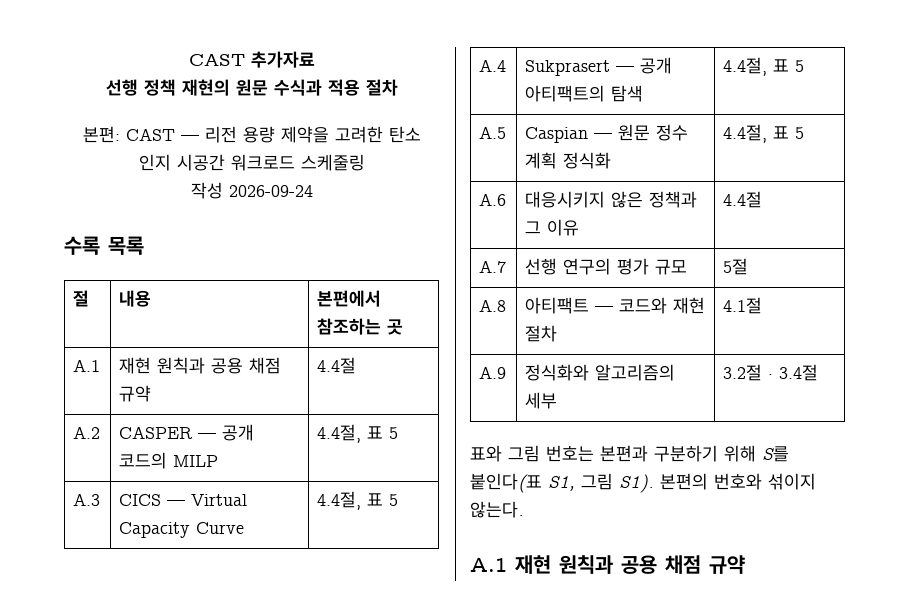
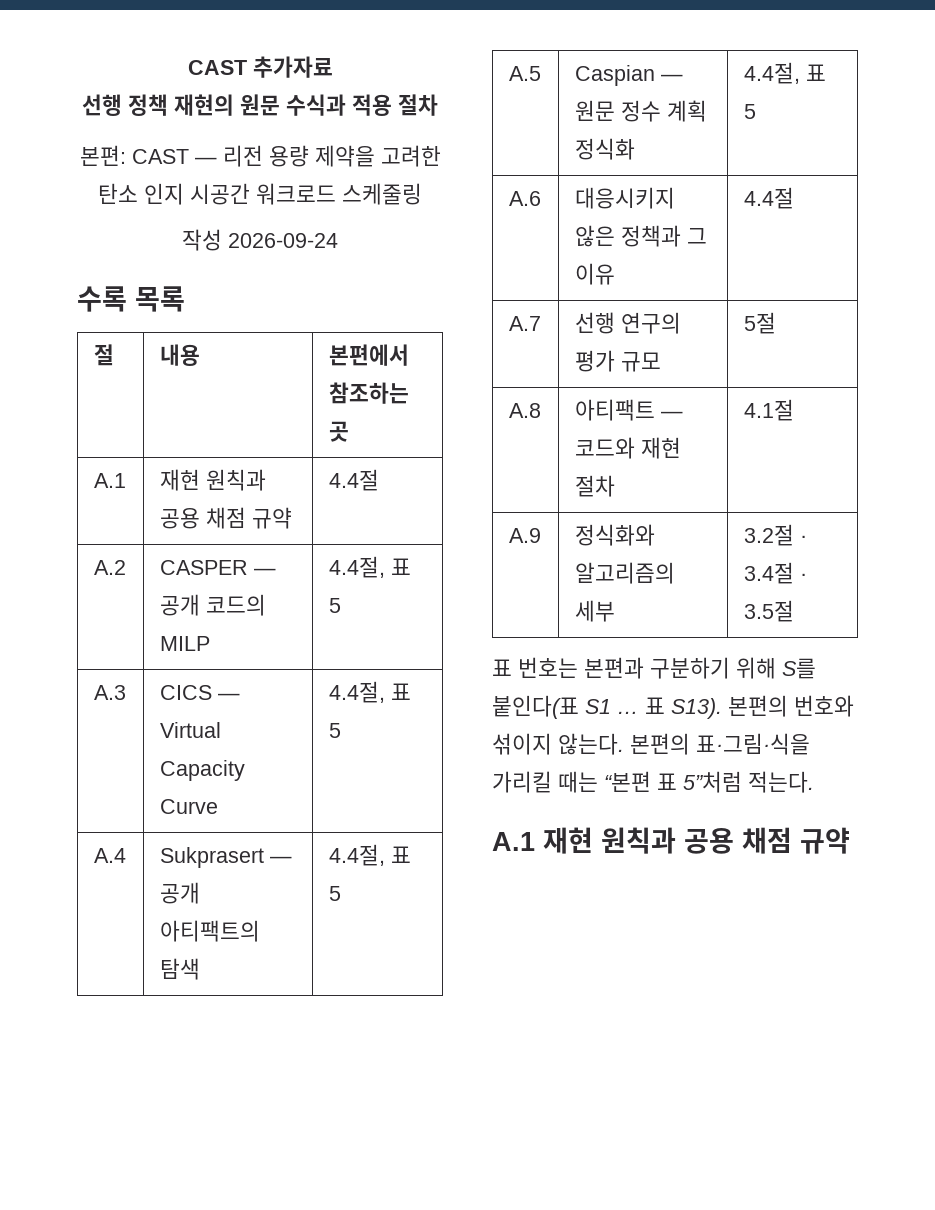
- A.9 | 정식화와 알고리즘의 세부 | 3.2절 · 3.4절
- 표와 그림 번호는 본편과 구분하기 위해 S를 붙인다(표 S1, 그림 S1). 본편의 번호와 섞이지 않는다.
+ A.9 | 정식화와 알고리즘의 세부 | 3.2절 · 3.4절 · 3.5절
+ 표 번호는 본편과 구분하기 위해 S를 붙인다(표 S1 … 표 S13). 본편의 번호와 섞이지 않는다. 본편의 표·그림·식을 가리킬 때는 “본편 표 5”처럼 적는다.

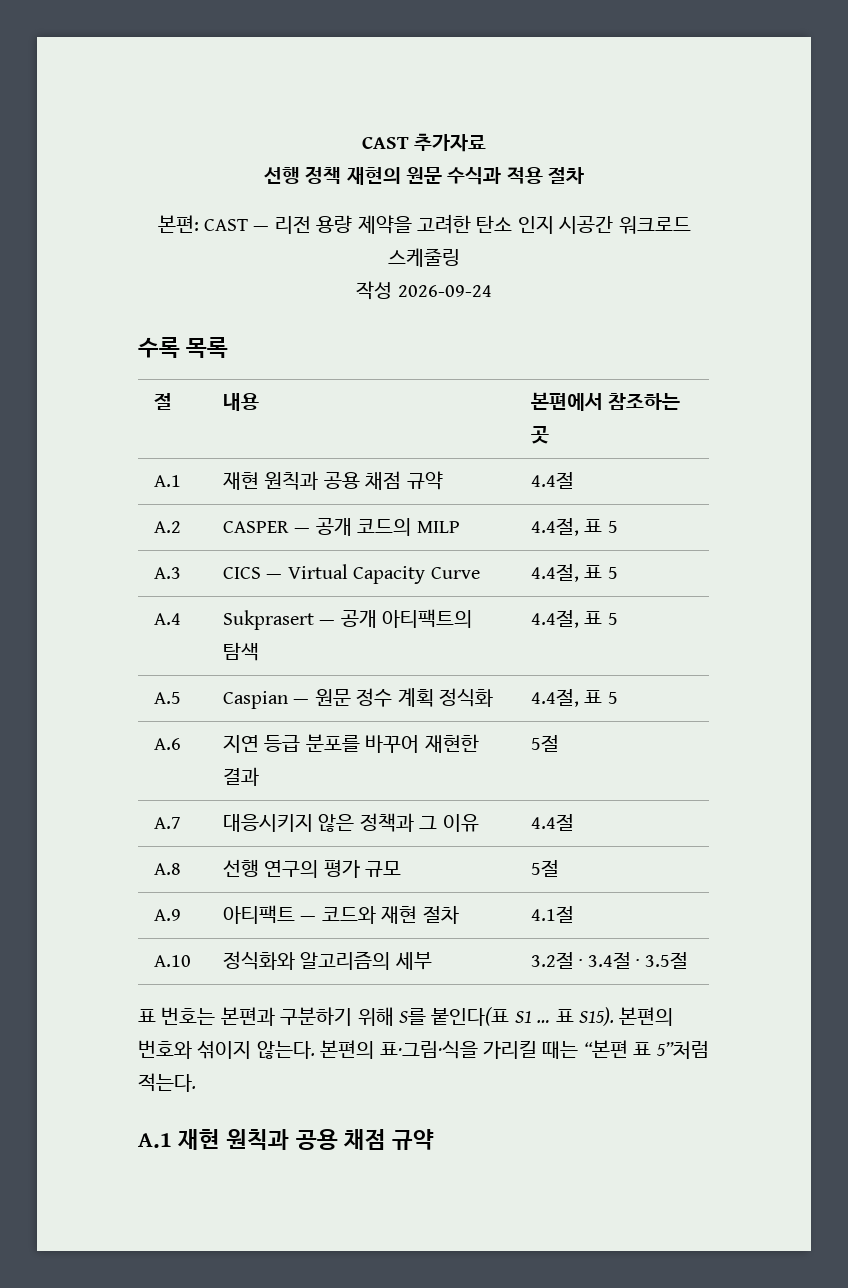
- A.6 | 대응시키지 않은 정책과 그 이유 | 4.4절
+ A.6 | 지연 등급 분포를 바꾸어 재현한 결과 | 5절
+ A.7 | 대응시키지 않은 정책과 그 이유 | 4.4절
- A.7 | 선행 연구의 평가 규모 | 5절
+ A.8 | 선행 연구의 평가 규모 | 5절
- A.8 | 아티팩트 — 코드와 재현 절차 | 4.1절
+ A.9 | 아티팩트 — 코드와 재현 절차 | 4.1절
- A.9 | 정식화와 알고리즘의 세부 | 3.2절 · 3.4절 · 3.5절
+ A.10 | 정식화와 알고리즘의 세부 | 3.2절 · 3.4절 · 3.5절
- 표 S13).
+ 표 S15).

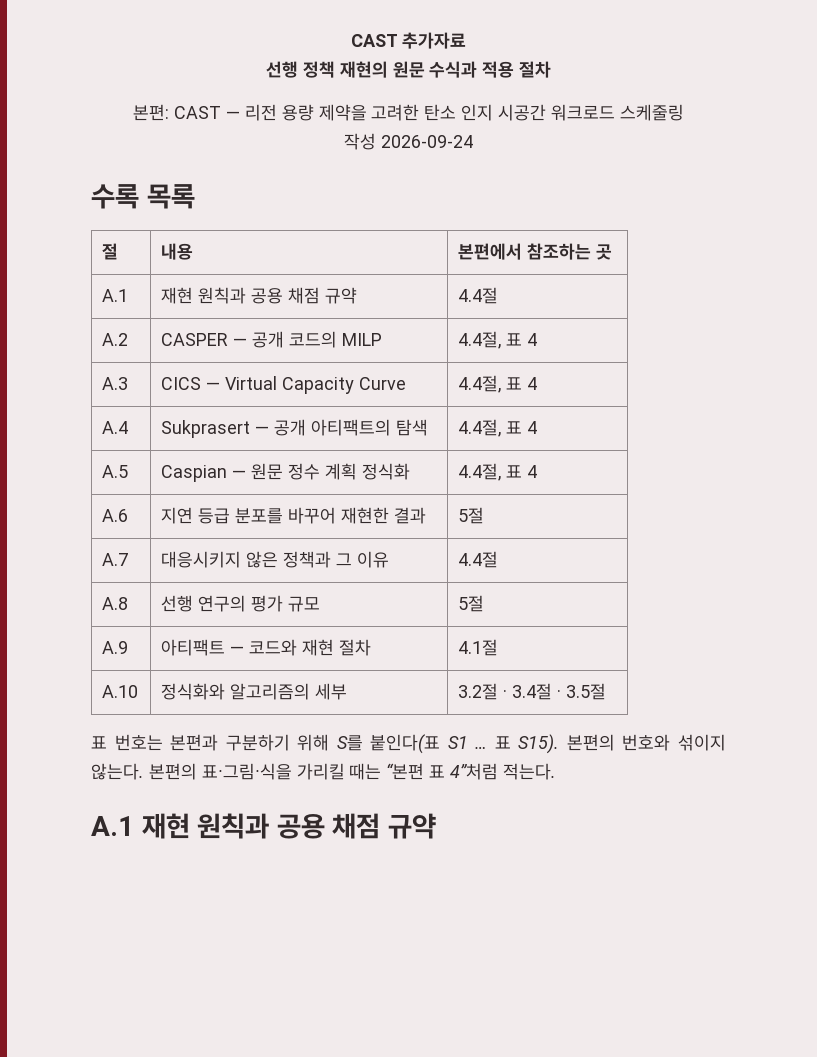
- A.2 | CASPER — 공개 코드의 MILP | 4.4절, 표 5
+ A.2 | CASPER — 공개 코드의 MILP | 4.4절, 표 4
- A.3 | CICS — Virtual Capacity Curve | 4.4절, 표 5
+ A.3 | CICS — Virtual Capacity Curve | 4.4절, 표 4
- A.4 | Sukprasert — 공개 아티팩트의 탐색 | 4.4절, 표 5
+ A.4 | Sukprasert — 공개 아티팩트의 탐색 | 4.4절, 표 4
- A.5 | Caspian — 원문 정수 계획 정식화 | 4.4절, 표 5
+ A.5 | Caspian — 원문 정수 계획 정식화 | 4.4절, 표 4
- 본편의 표·그림·식을 가리킬 때는 “본편 표 5”처럼 적는다.
+ 본편의 표·그림·식을 가리킬 때는 “본편 표 4”처럼 적는다.

